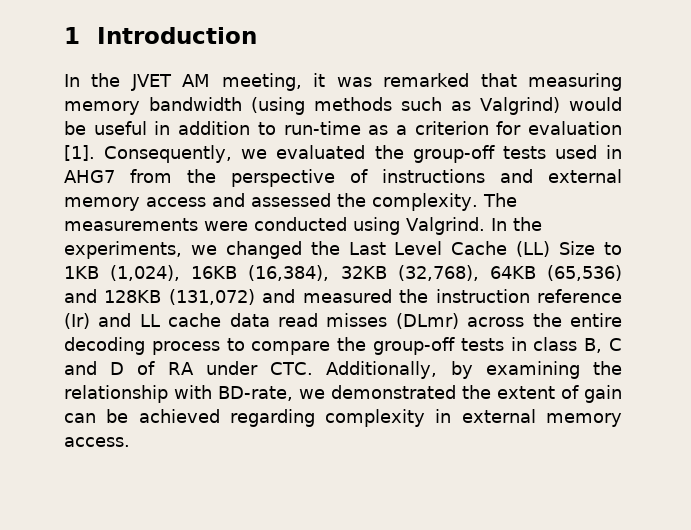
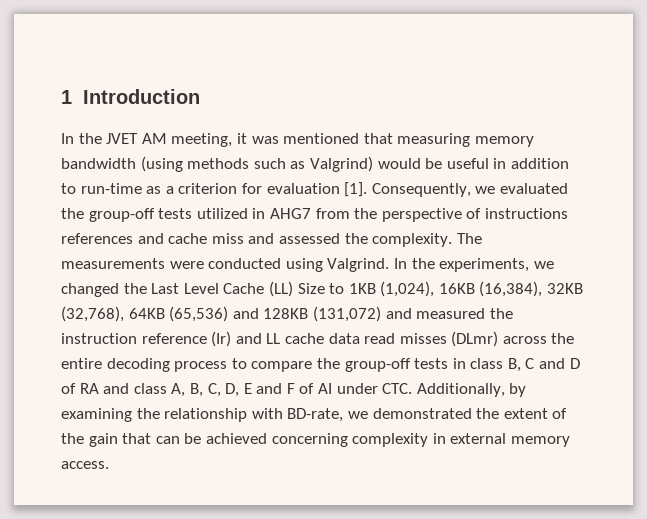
- In the JVET AM meeting, it was remarked that measuring memory bandwidth (using methods such as Valgrind) would be useful in addition to run-time as a criterion for evaluation [1].
+ In the JVET AM meeting, it was mentioned that measuring memory bandwidth (using methods such as Valgrind) would be useful in addition to run-time as a criterion for evaluation [1].
- Consequently, we evaluated the group-off tests used in AHG7 from the perspective of instructions and external memory access and assessed the complexity.
+ Consequently, we evaluated the group-off tests utilized in AHG7 from the perspective of instructions references and cache miss and assessed the complexity.
- In the experiments, we changed the Last Level Cache (LL) Size to 1KB (1,024), 16KB (16,384), 32KB (32,768), 64KB (65,536) and 128KB (131,072) and measured the instruction reference (Ir) and LL cache data read misses (DLmr) across the entire decoding process to compare the group-off tests in class B, C and D of RA under CTC. Additionally, by examining the relationship with BD-rate, we demonstrated the extent of gain can be achieved regarding complexity in external memory access.
+ In the experiments, we changed the Last Level Cache (LL) Size to 1KB (1,024), 16KB (16,384), 32KB (32,768), 64KB (65,536) and 128KB (131,072) and measured the instruction reference (Ir) and LL cache data read misses (DLmr) across the entire decoding process to compare the group-off tests in class B, C and D of RA and class A, B, C, D, E and F of AI under CTC. Additionally, by examining the relationship with BD-rate, we demonstrated the extent of the gain that can be achieved concerning complexity in external memory access.

